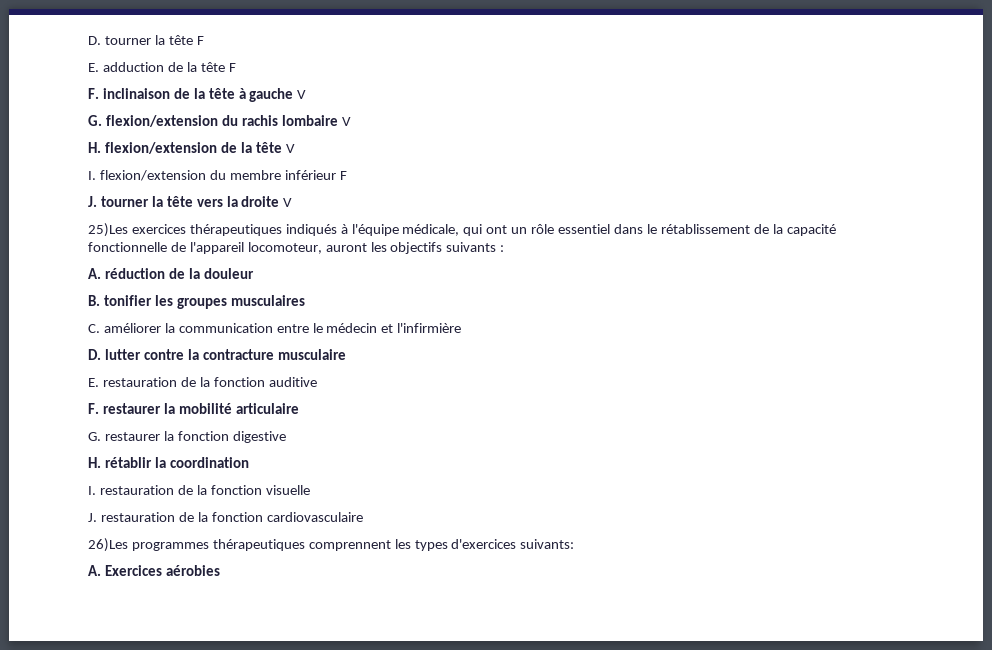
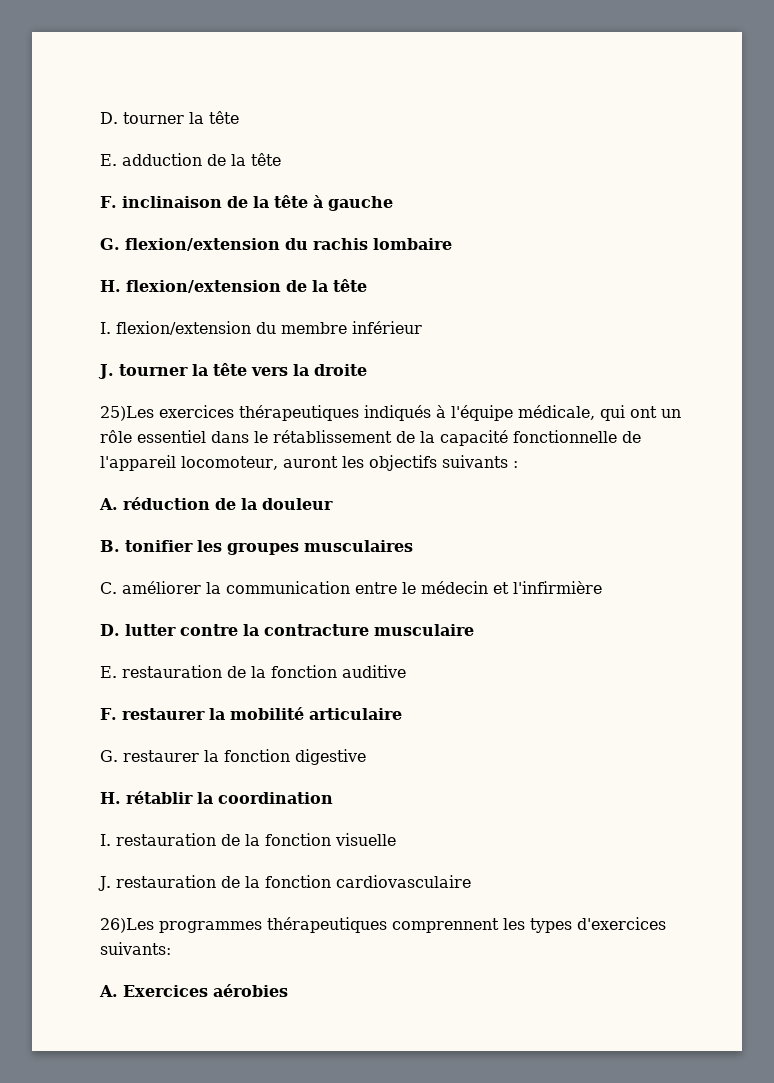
- D. tourner la tête F
+ D. tourner la tête
- E. adduction de la tête F
+ E. adduction de la tête
- F. inclinaison de la tête à gauche V
+ F. inclinaison de la tête à gauche
- G. flexion/extension du rachis lombaire V
+ G. flexion/extension du rachis lombaire
- H. flexion/extension de la tête V
+ H. flexion/extension de la tête
- I. flexion/extension du membre inférieur F
+ I. flexion/extension du membre inférieur
- J. tourner la tête vers la droite V
+ J. tourner la tête vers la droite

